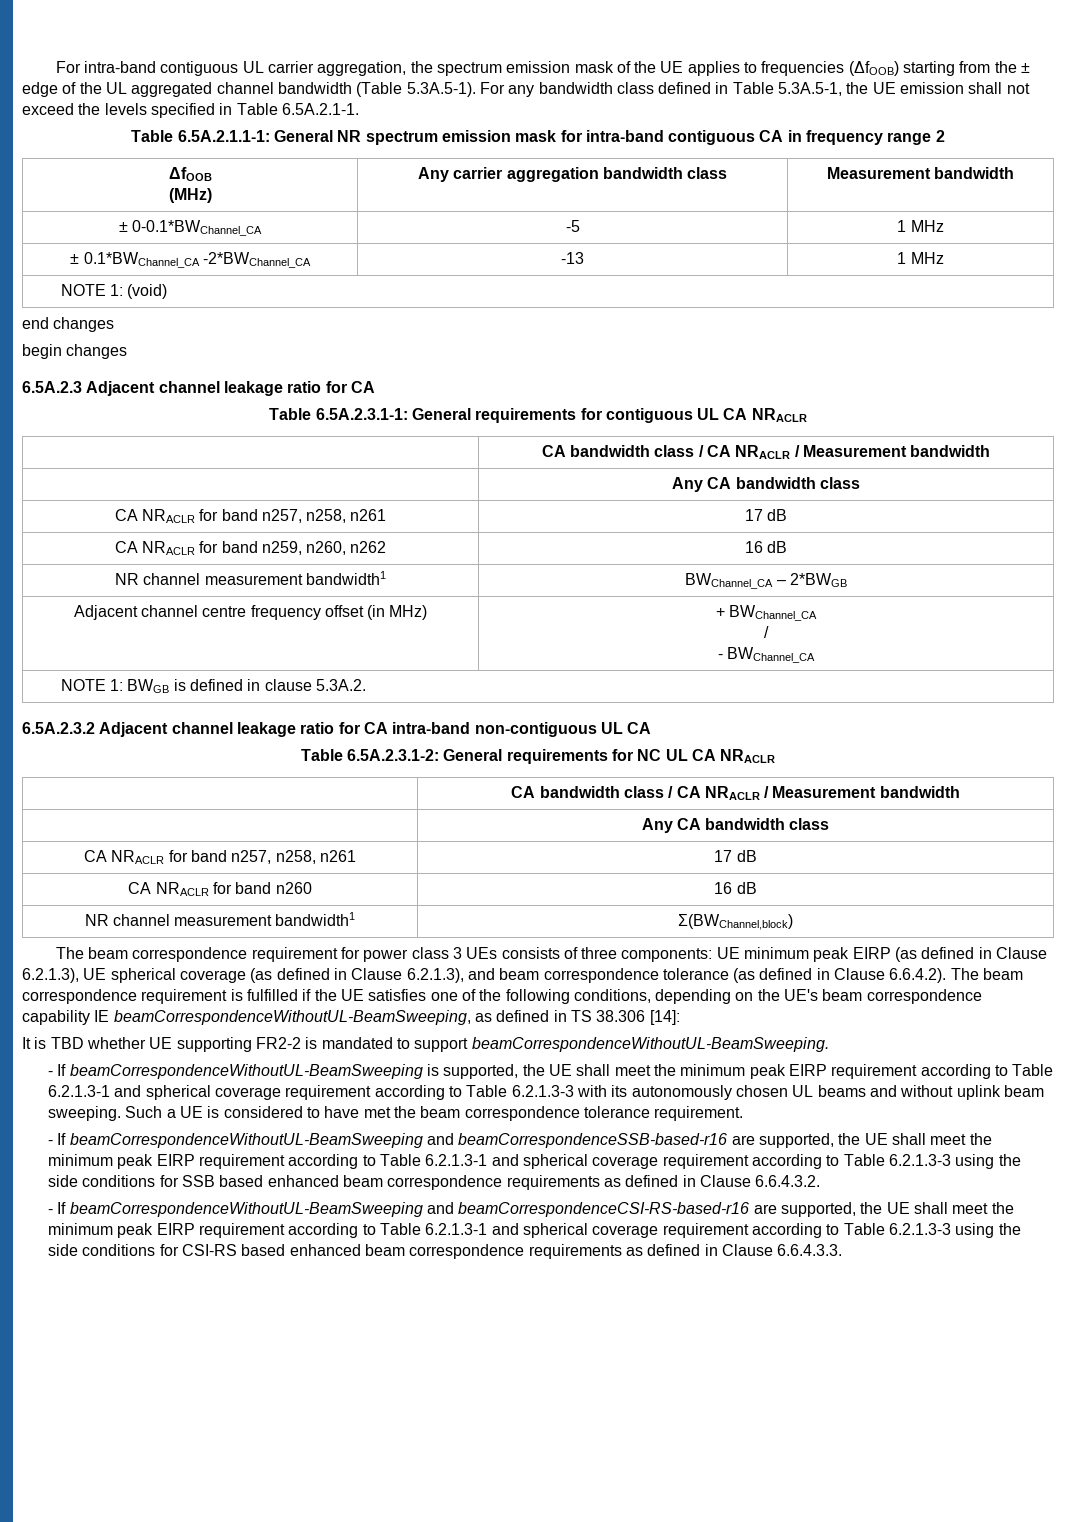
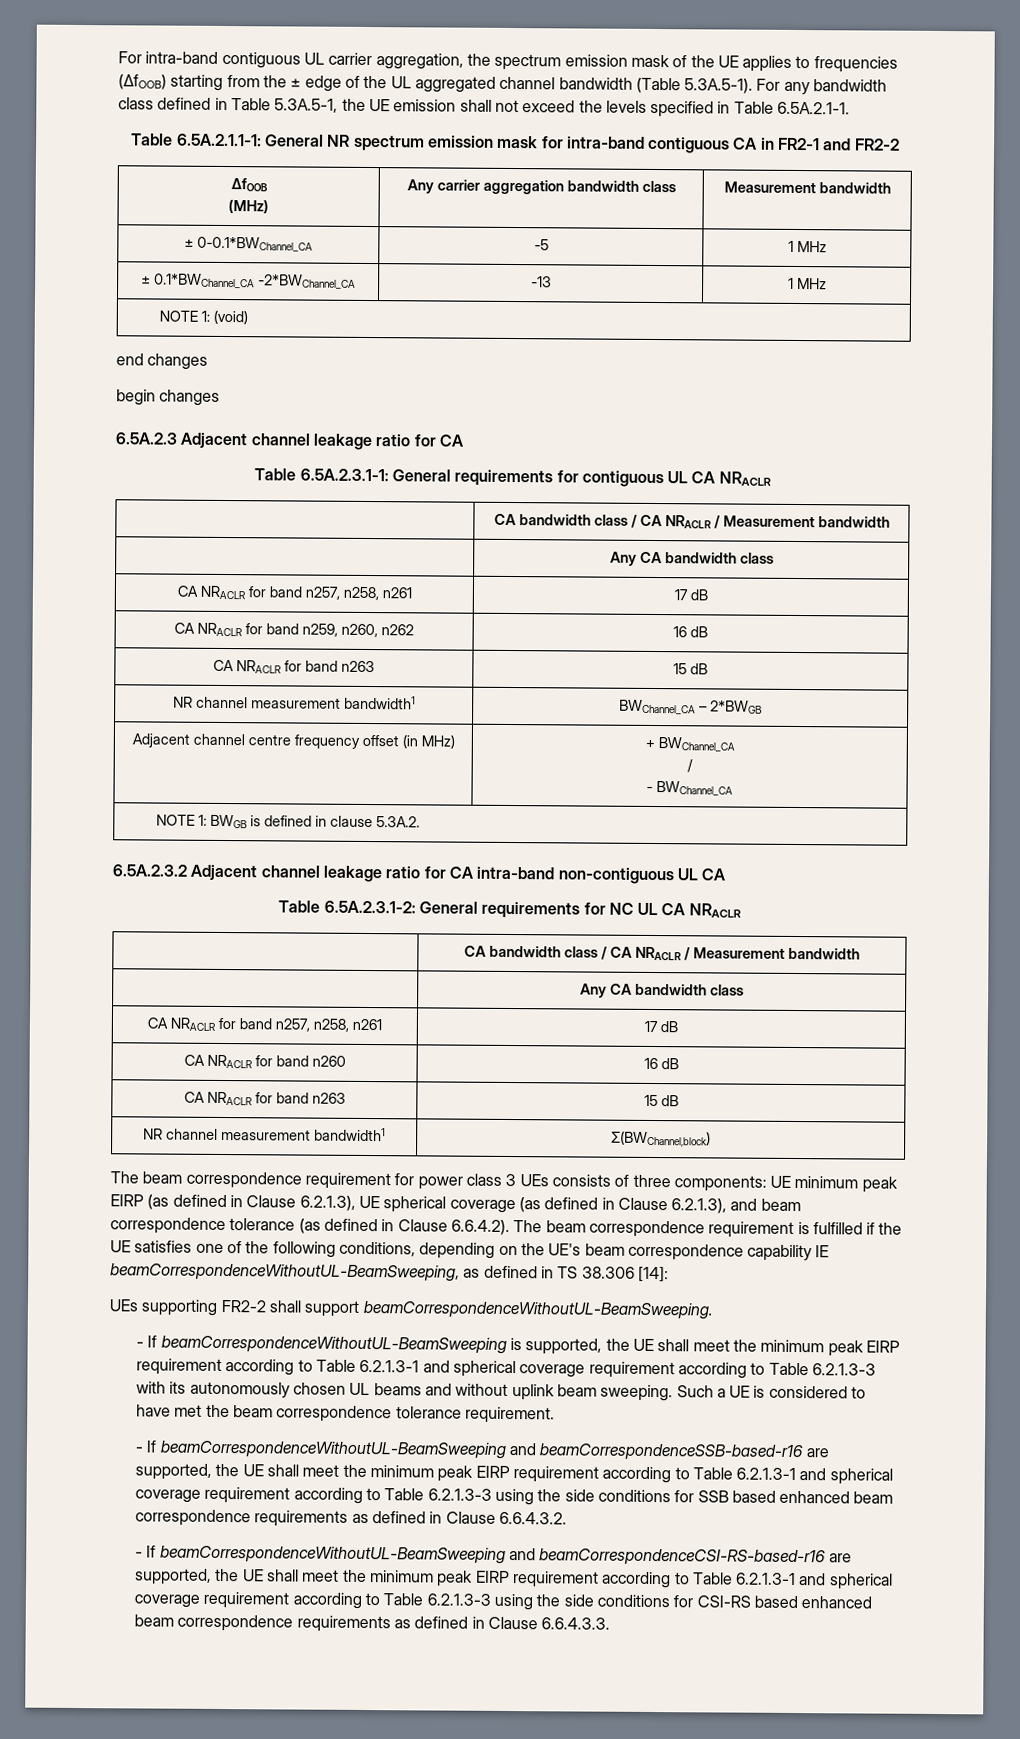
- Table 6.5A.2.1.1-1: General NR spectrum emission mask for intra-band contiguous CA in frequency range 2
+ Table 6.5A.2.1.1-1: General NR spectrum emission mask for intra-band contiguous CA in FR2-1 and FR2-2
  CA NRACLR for band n259, n260, n262 | 16 dB
+ CA NRACLR for band n263 | 15 dB
  CA NRACLR for band n260 | 16 dB
+ CA NRACLR for band n263 | 15 dB
- It is TBD whether UE supporting FR2-2 is mandated to support beamCorrespondenceWithoutUL-BeamSweeping.
+ UEs supporting FR2-2 shall support beamCorrespondenceWithoutUL-BeamSweeping.

